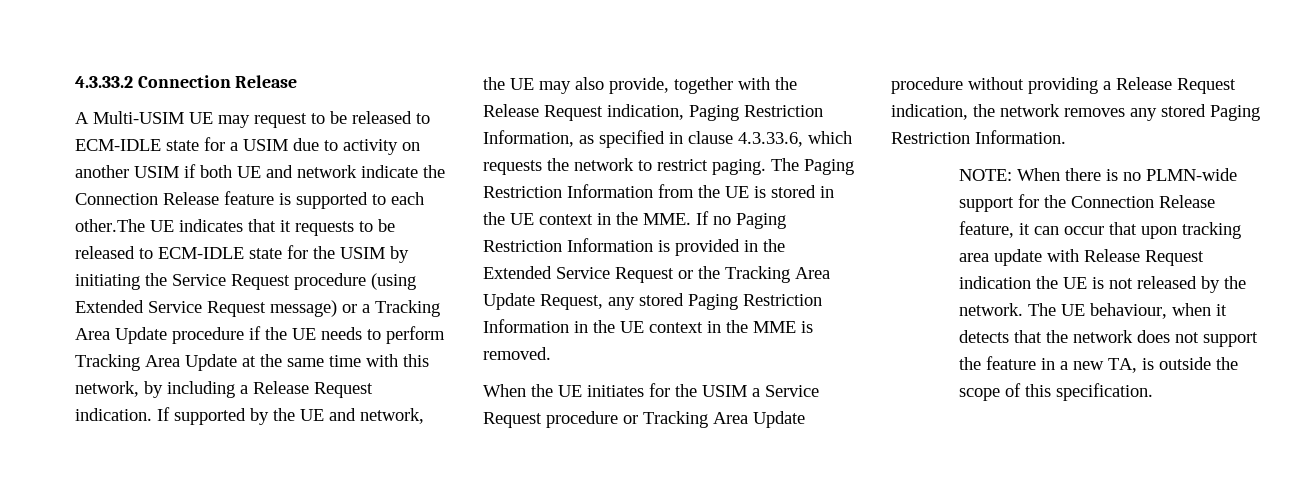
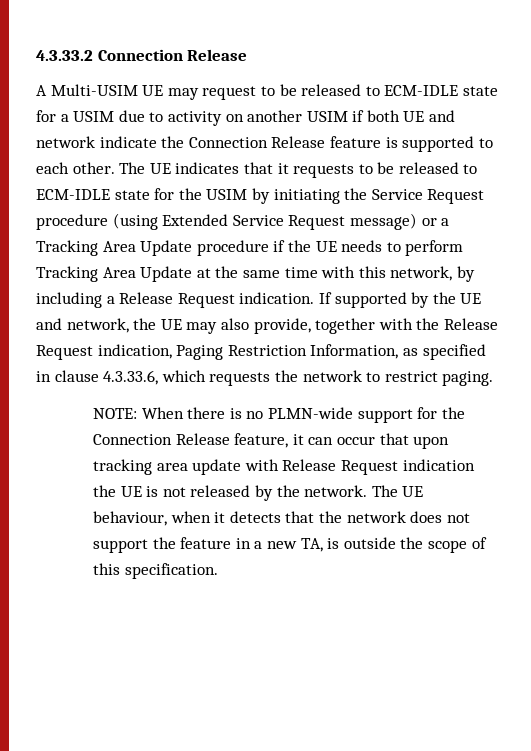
- A Multi-USIM UE may request to be released to ECM-IDLE state for a USIM due to activity on another USIM if both UE and network indicate the Connection Release feature is supported to each other.The UE indicates that it requests to be released to ECM-IDLE state for the USIM by initiating the Service Request procedure (using Extended Service Request message) or a Tracking Area Update procedure if the UE needs to perform Tracking Area Update at the same time with this network, by including a Release Request indication.
+ A Multi-USIM UE may request to be released to ECM-IDLE state for a USIM due to activity on another USIM if both UE and network indicate the Connection Release feature is supported to each other. The UE indicates that it requests to be released to ECM-IDLE state for the USIM by initiating the Service Request procedure (using Extended Service Request message) or a Tracking Area Update procedure if the UE needs to perform Tracking Area Update at the same time with this network, by including a Release Request indication.
- The Paging Restriction Information from the UE is stored in the UE context in the MME. If no Paging Restriction Information is provided in the Extended Service Request or the Tracking Area Update Request, any stored Paging Restriction Information in the UE context in the MME is removed.
- When the UE initiates for the USIM a Service Request procedure or Tracking Area Update procedure without providing a Release Request indication, the network removes any stored Paging Restriction Information.

